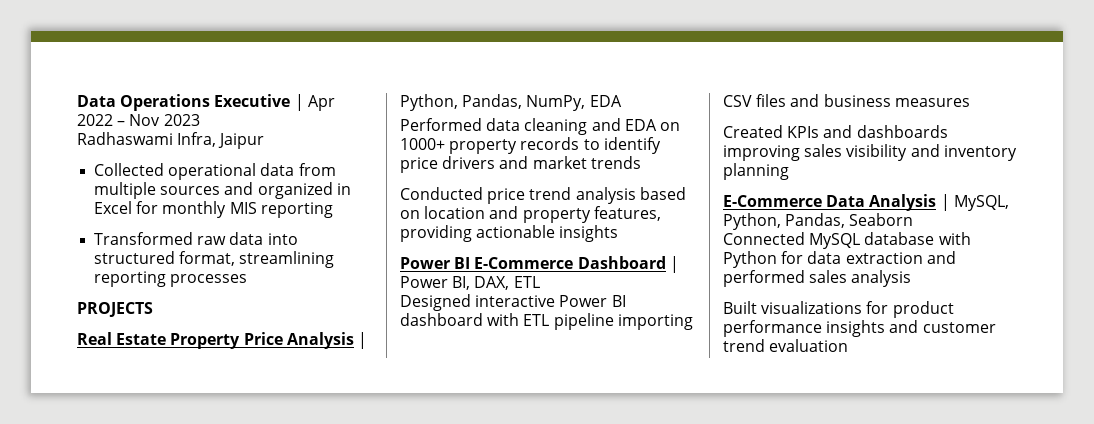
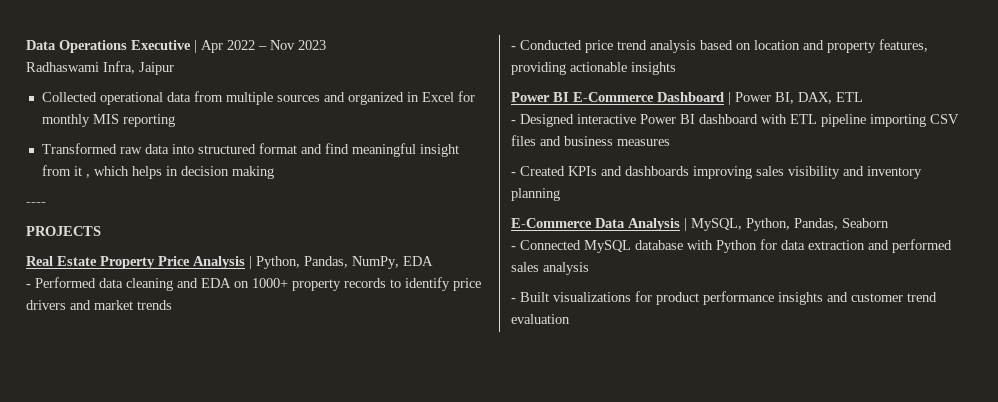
- Transformed raw data into structured format, streamlining reporting processes
+ Transformed raw data into structured format and find meaningful insight from it , which helps in decision making
+ ----
- Performed data cleaning and EDA on 1000+ property records to identify price drivers and market trends
+ - Performed data cleaning and EDA on 1000+ property records to identify price drivers and market trends
- Conducted price trend analysis based on location and property features, providing actionable insights
+ - Conducted price trend analysis based on location and property features, providing actionable insights
- Designed interactive Power BI dashboard with ETL pipeline importing CSV files and business measures
+ - Designed interactive Power BI dashboard with ETL pipeline importing CSV files and business measures
- Created KPIs and dashboards improving sales visibility and inventory planning
+ - Created KPIs and dashboards improving sales visibility and inventory planning
- Connected MySQL database with Python for data extraction and performed sales analysis
+ - Connected MySQL database with Python for data extraction and performed sales analysis
- Built visualizations for product performance insights and customer trend evaluation
+ - Built visualizations for product performance insights and customer trend evaluation

